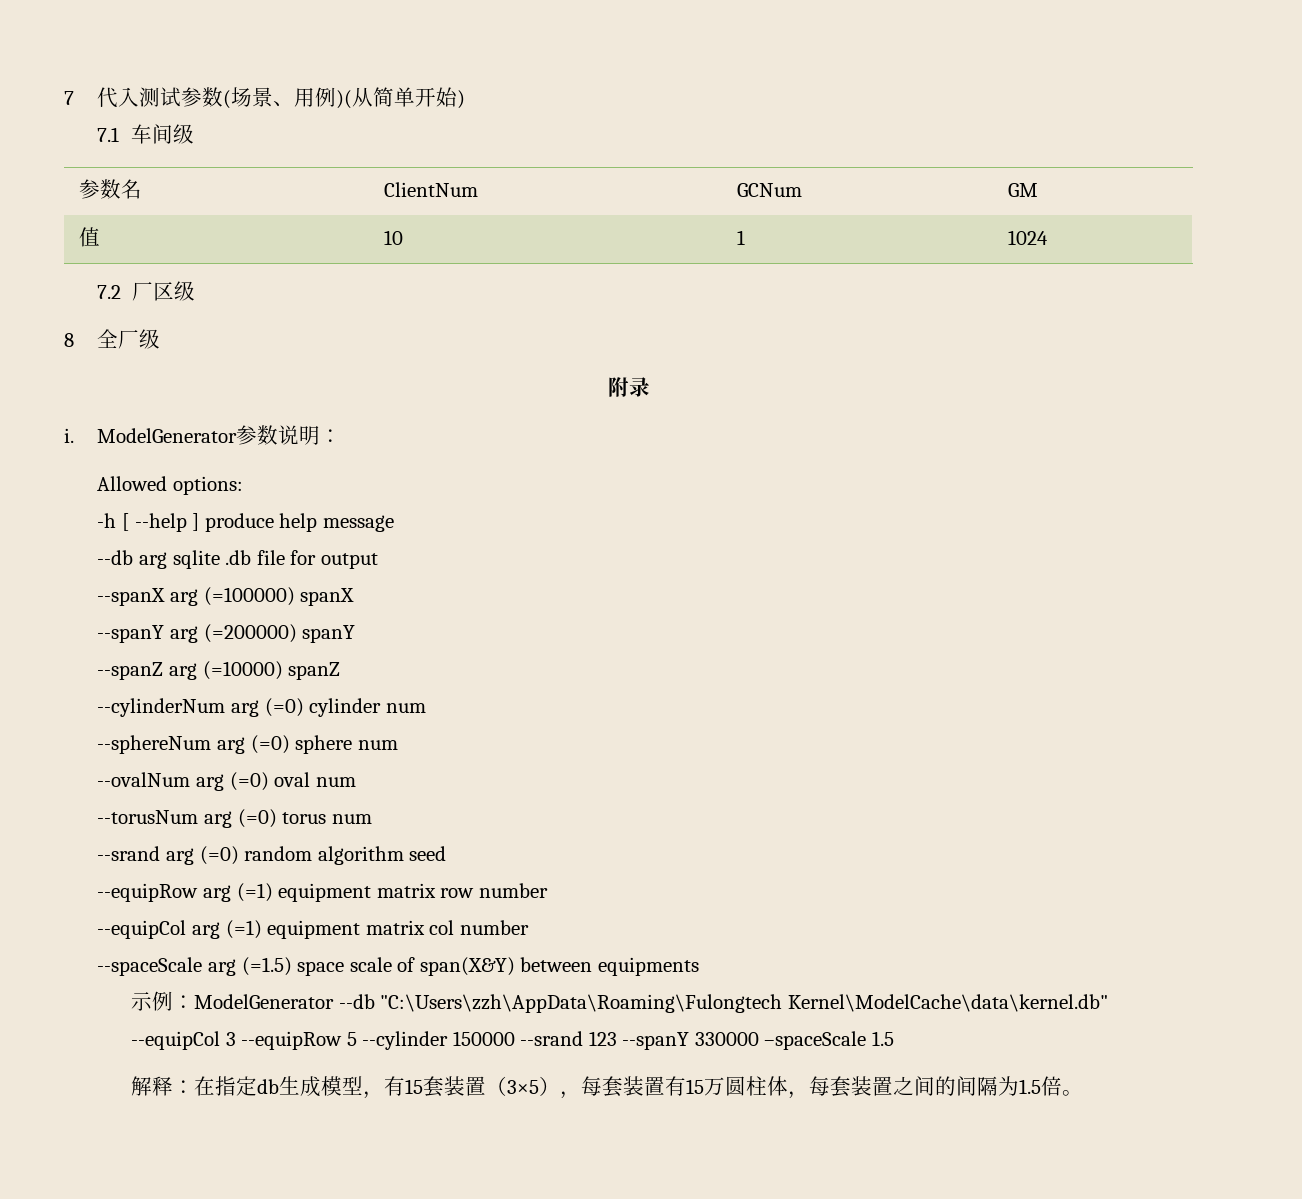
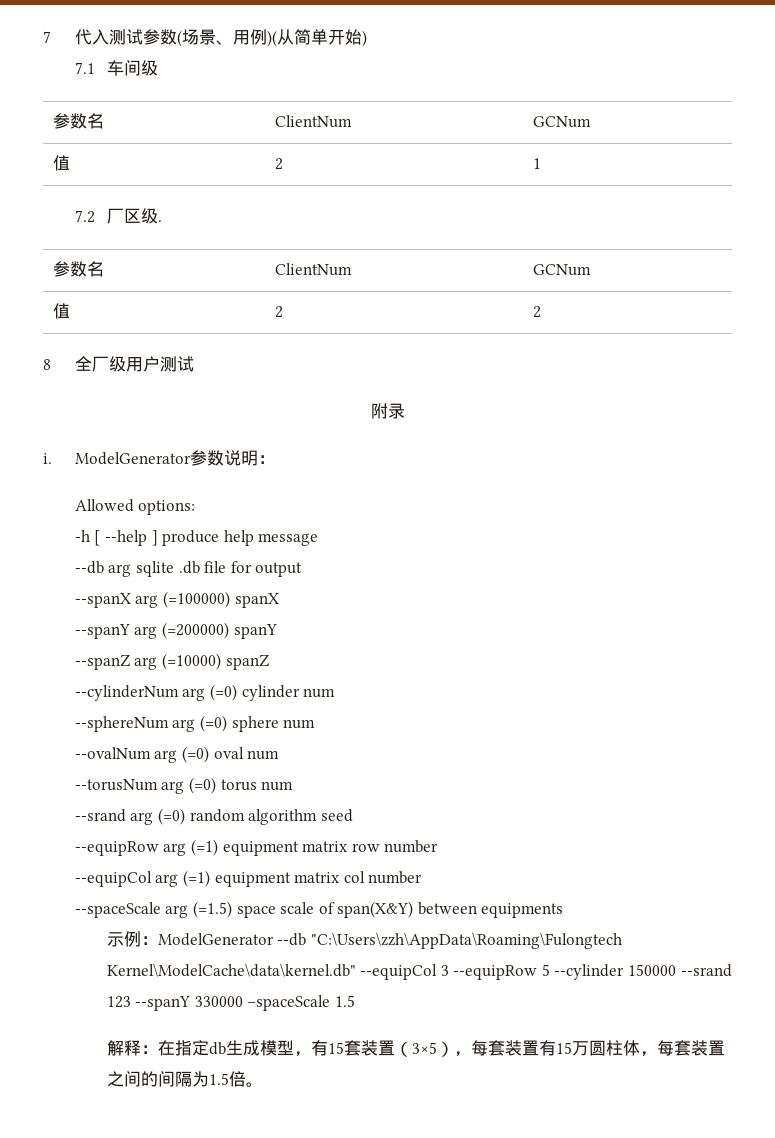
  7.1车间级
- 参数名 | ClientNum | GCNum | GM
- 值 | 10 | 1 | 1024
+ 参数名 | ClientNum | GCNum
+ 值 | 2 | 1
- 7.2厂区级
+ 7.2厂区级.
+ 参数名 | ClientNum | GCNum
+ 值 | 2 | 2
- 8全厂级
+ 8全厂级用户测试

